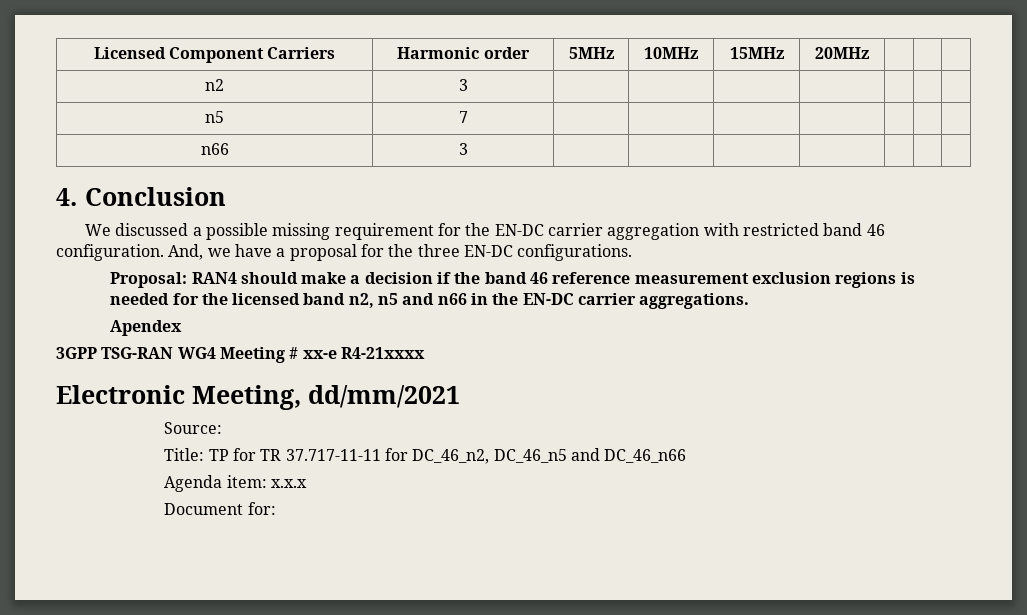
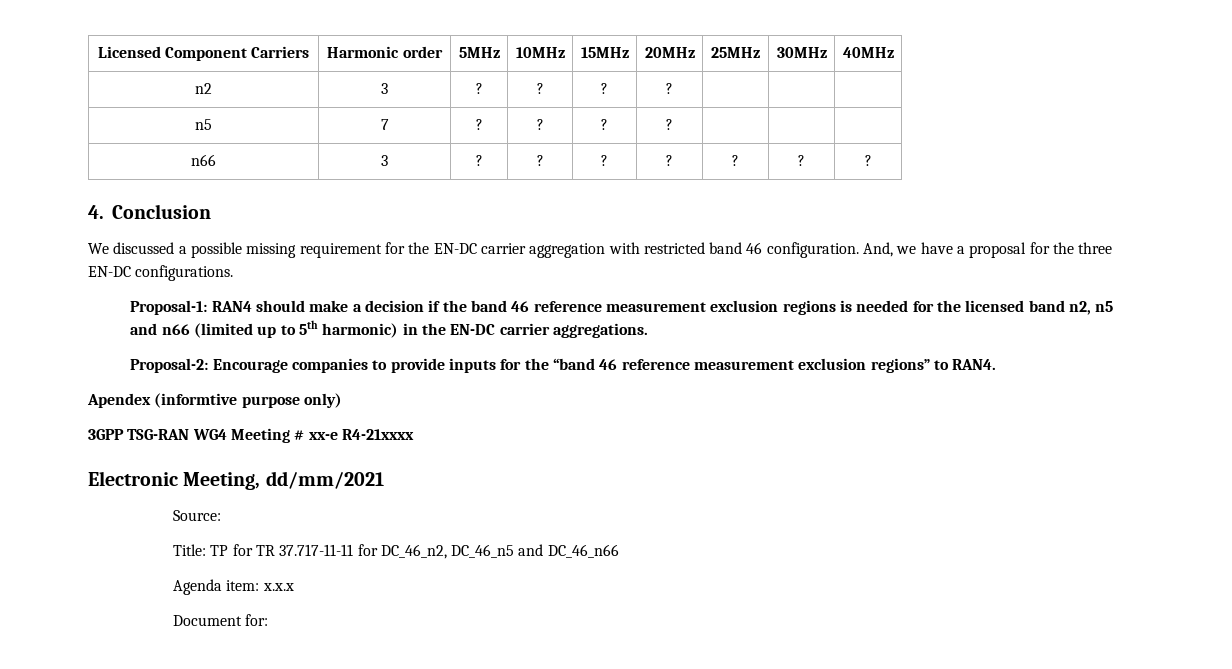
- Licensed Component Carriers | Harmonic order | 5MHz | 10MHz | 15MHz | 20MHz | | |
+ Licensed Component Carriers | Harmonic order | 5MHz | 10MHz | 15MHz | 20MHz | 25MHz | 30MHz | 40MHz
- n2 | 3 | | | | | | |
- n5 | 7 | | | | | | |
- n66 | 3 | | | | | | |
+ n2 | 3 | ? | ? | ? | ? | | |
+ n5 | 7 | ? | ? | ? | ? | | |
+ n66 | 3 | ? | ? | ? | ? | ? | ? | ?
- Proposal: RAN4 should make a decision if the band 46 reference measurement exclusion regions is needed for the licensed band n2, n5 and n66 in the EN-DC carrier aggregations.
+ Proposal-1: RAN4 should make a decision if the band 46 reference measurement exclusion regions is needed for the licensed band n2, n5 and n66 (limited up to 5th harmonic) in the EN-DC carrier aggregations.
- Apendex
+ Proposal-2: Encourage companies to provide inputs for the “band 46 reference measurement exclusion regions” to RAN4.
+ Apendex (informtive purpose only)

